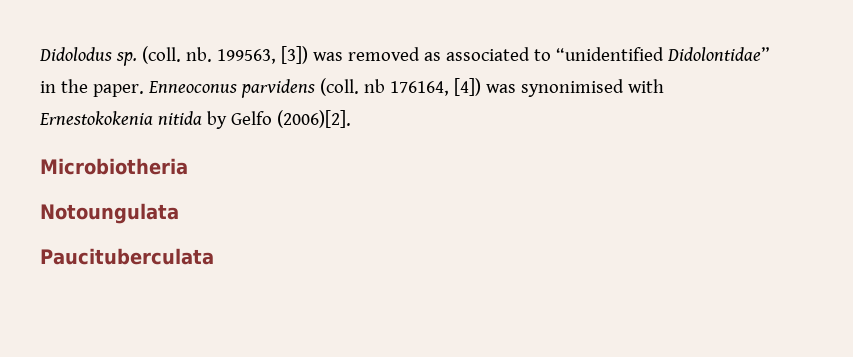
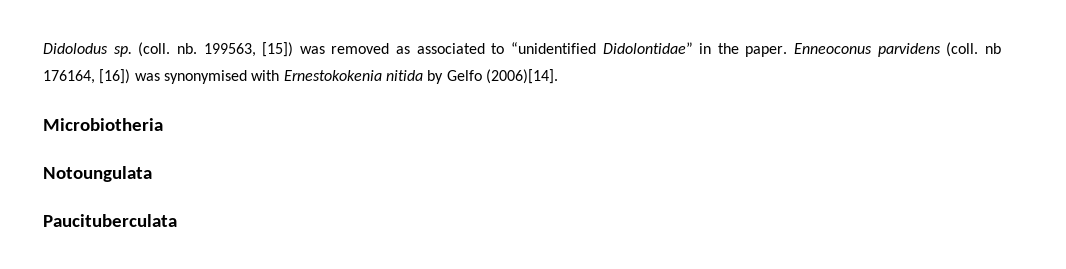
- 199563, [3]) was removed as associated to “unidentified Didolontidae” in the paper.
+ 199563, [15]) was removed as associated to “unidentified Didolontidae” in the paper.
- Enneoconus parvidens (coll. nb 176164, [4]) was synonimised with Ernestokokenia nitida by Gelfo (2006)[2].
+ Enneoconus parvidens (coll. nb 176164, [16]) was synonymised with Ernestokokenia nitida by Gelfo (2006)[14].

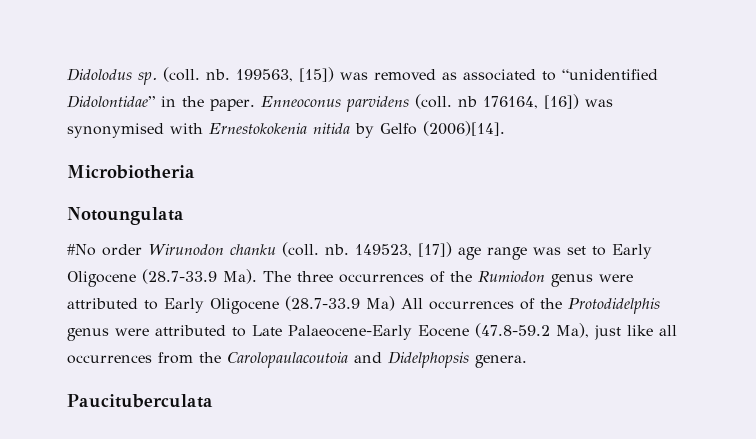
+ #No order Wirunodon chanku (coll. nb. 149523, [17]) age range was set to Early Oligocene (28.7-33.9 Ma). The three occurrences of the Rumiodon genus were attributed to Early Oligocene (28.7-33.9 Ma) All occurrences of the Protodidelphis genus were attributed to Late Palaeocene-Early Eocene (47.8-59.2 Ma), just like all occurrences from the Carolopaulacoutoia and Didelphopsis genera.

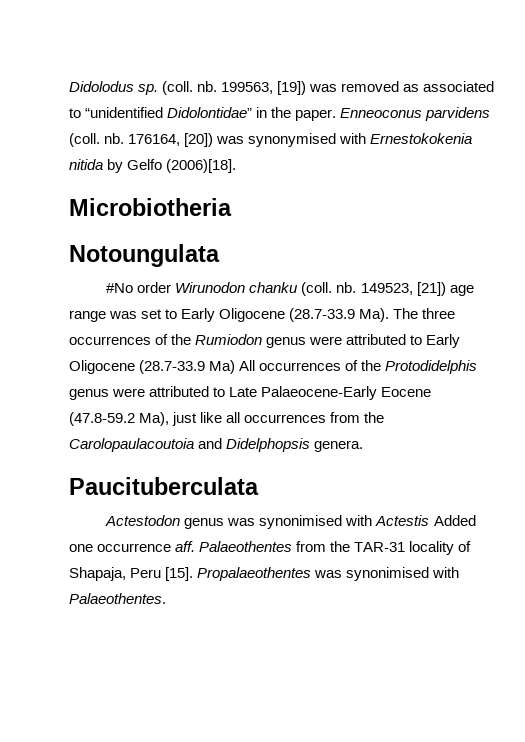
- 199563, [15]) was removed as associated to “unidentified Didolontidae” in the paper.
+ 199563, [19]) was removed as associated to “unidentified Didolontidae” in the paper.
- Enneoconus parvidens (coll. nb 176164, [16]) was synonymised with Ernestokokenia nitida by Gelfo (2006)[14].
+ Enneoconus parvidens (coll. nb. 176164, [20]) was synonymised with Ernestokokenia nitida by Gelfo (2006)[18].
- 149523, [17]) age range was set to Early Oligocene (28.7-33.9 Ma). The three occurrences of the Rumiodon genus were attributed to Early Oligocene (28.7-33.9 Ma) All occurrences of the Protodidelphis genus were attributed to Late Palaeocene-Early Eocene (47.8-59.2 Ma), just like all occurrences from the Carolopaulacoutoia and Didelphopsis genera.
+ 149523, [21]) age range was set to Early Oligocene (28.7-33.9 Ma). The three occurrences of the Rumiodon genus were attributed to Early Oligocene (28.7-33.9 Ma) All occurrences of the Protodidelphis genus were attributed to Late Palaeocene-Early Eocene (47.8-59.2 Ma), just like all occurrences from the Carolopaulacoutoia and Didelphopsis genera.
+ Actestodon genus was synonimised with Actestis Added one occurrence aff. Palaeothentes from the TAR-31 locality of Shapaja, Peru [15]. Propalaeothentes was synonimised with Palaeothentes.

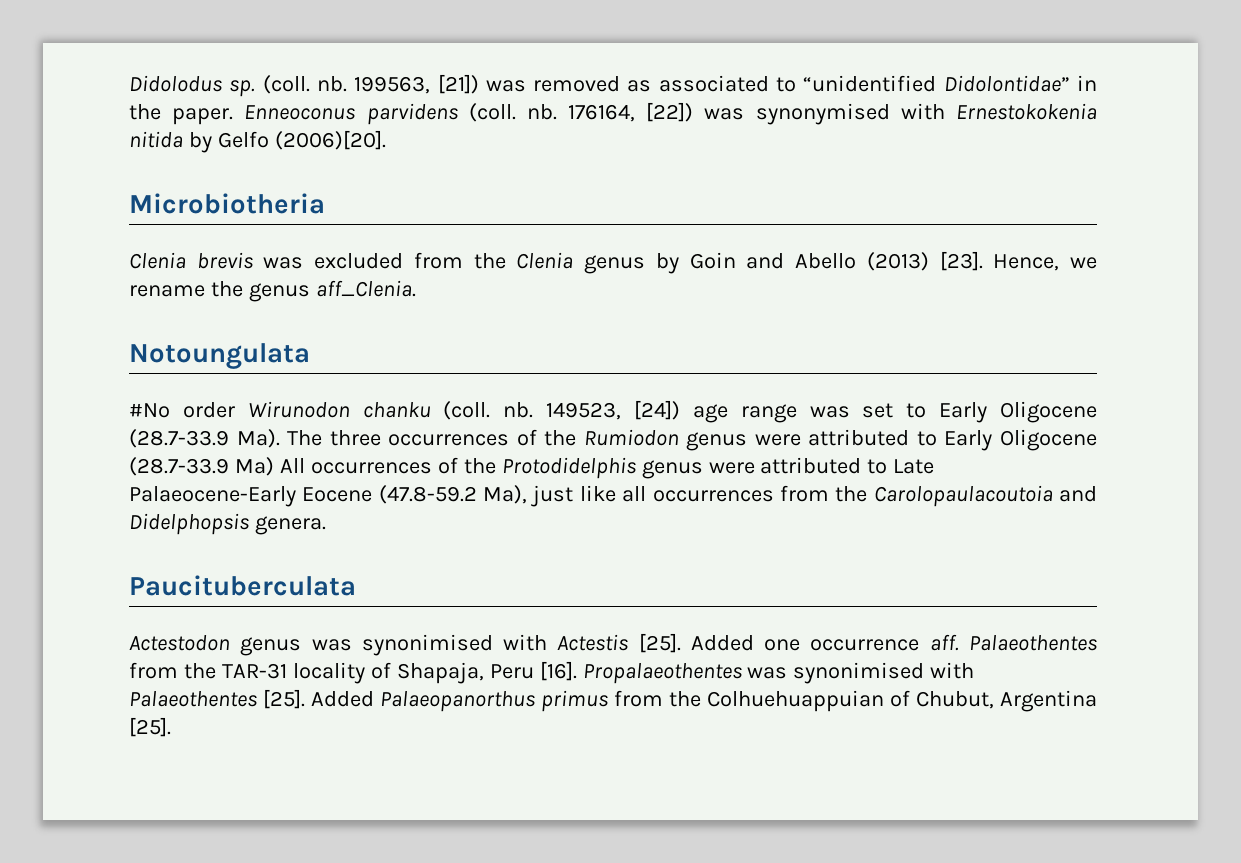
- 199563, [19]) was removed as associated to “unidentified Didolontidae” in the paper.
+ 199563, [21]) was removed as associated to “unidentified Didolontidae” in the paper.
- 176164, [20]) was synonymised with Ernestokokenia nitida by Gelfo (2006)[18].
+ 176164, [22]) was synonymised with Ernestokokenia nitida by Gelfo (2006)[20].
+ Clenia brevis was excluded from the Clenia genus by Goin and Abello (2013) [23]. Hence, we rename the genus aff_Clenia.
- 149523, [21]) age range was set to Early Oligocene (28.7-33.9 Ma). The three occurrences of the Rumiodon genus were attributed to Early Oligocene (28.7-33.9 Ma) All occurrences of the Protodidelphis genus were attributed to Late Palaeocene-Early Eocene (47.8-59.2 Ma), just like all occurrences from the Carolopaulacoutoia and Didelphopsis genera.
+ 149523, [24]) age range was set to Early Oligocene (28.7-33.9 Ma). The three occurrences of the Rumiodon genus were attributed to Early Oligocene (28.7-33.9 Ma) All occurrences of the Protodidelphis genus were attributed to Late Palaeocene-Early Eocene (47.8-59.2 Ma), just like all occurrences from the Carolopaulacoutoia and Didelphopsis genera.
- Actestodon genus was synonimised with Actestis Added one occurrence aff.
+ Actestodon genus was synonimised with Actestis [25]. Added one occurrence aff.
- Palaeothentes from the TAR-31 locality of Shapaja, Peru [15].
+ Palaeothentes from the TAR-31 locality of Shapaja, Peru [16].
- Propalaeothentes was synonimised with Palaeothentes.
+ Propalaeothentes was synonimised with Palaeothentes [25]. Added Palaeopanorthus primus from the Colhuehuappuian of Chubut, Argentina [25].

